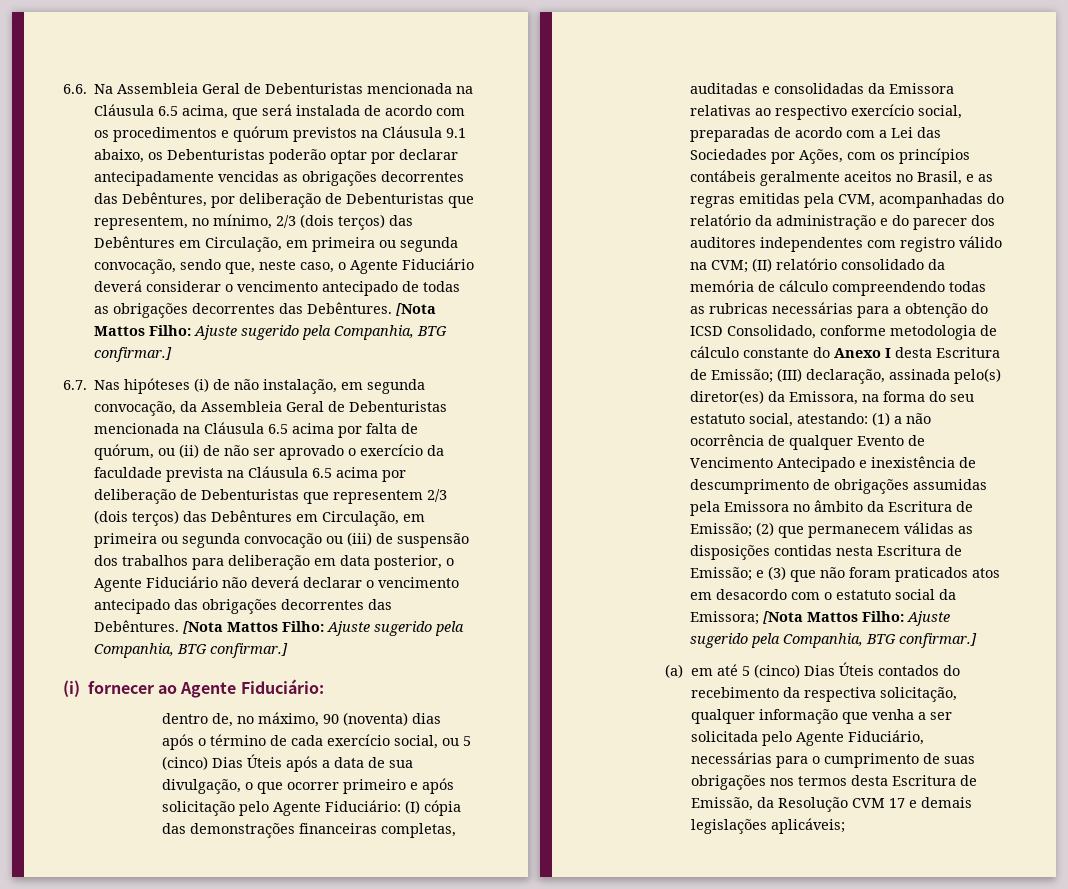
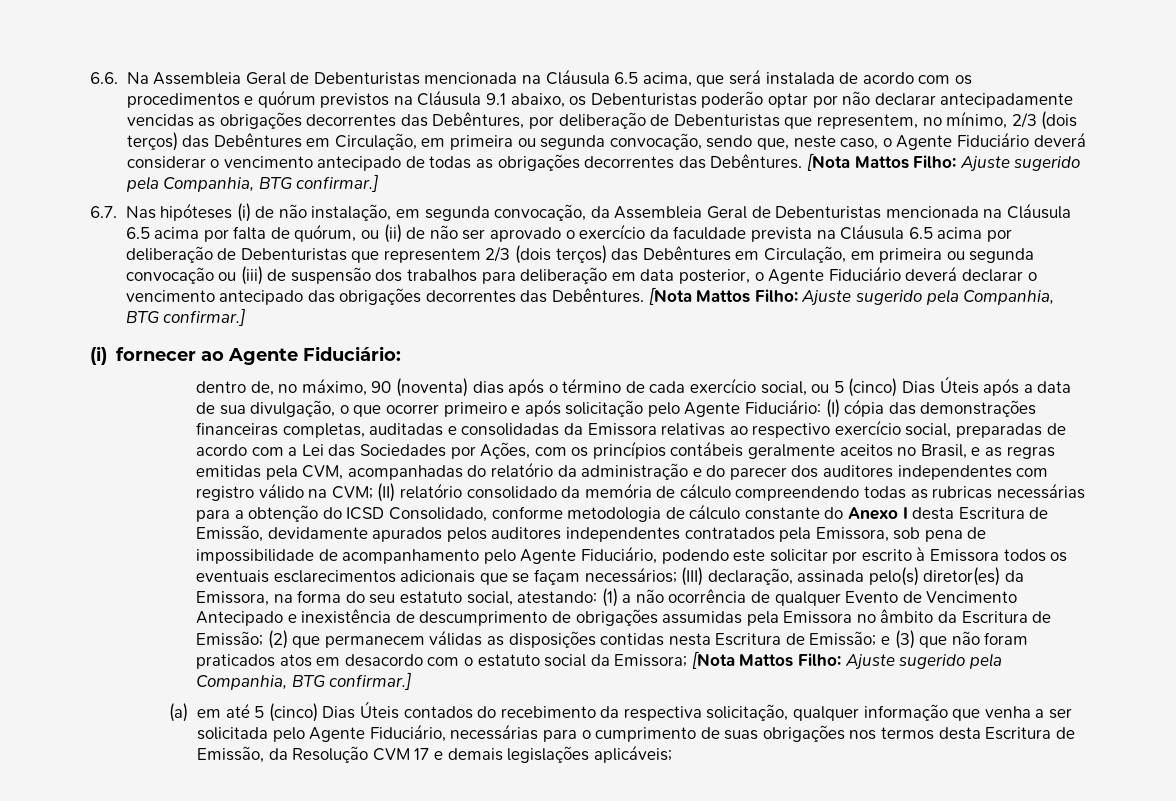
- 6.6. Na Assembleia Geral de Debenturistas mencionada na Cláusula 6.5 acima, que será instalada de acordo com os procedimentos e quórum previstos na Cláusula 9.1 abaixo, os Debenturistas poderão optar por declarar antecipadamente vencidas as obrigações decorrentes das Debêntures, por deliberação de Debenturistas que representem, no mínimo, 2/3 (dois terços) das Debêntures em Circulação, em primeira ou segunda convocação, sendo que, neste caso, o Agente Fiduciário deverá considerar o vencimento antecipado de todas as obrigações decorrentes das Debêntures.
+ 6.6. Na Assembleia Geral de Debenturistas mencionada na Cláusula 6.5 acima, que será instalada de acordo com os procedimentos e quórum previstos na Cláusula 9.1 abaixo, os Debenturistas poderão optar por não declarar antecipadamente vencidas as obrigações decorrentes das Debêntures, por deliberação de Debenturistas que representem, no mínimo, 2/3 (dois terços) das Debêntures em Circulação, em primeira ou segunda convocação, sendo que, neste caso, o Agente Fiduciário deverá considerar o vencimento antecipado de todas as obrigações decorrentes das Debêntures.
- 6.7. Nas hipóteses (i) de não instalação, em segunda convocação, da Assembleia Geral de Debenturistas mencionada na Cláusula 6.5 acima por falta de quórum, ou (ii) de não ser aprovado o exercício da faculdade prevista na Cláusula 6.5 acima por deliberação de Debenturistas que representem 2/3 (dois terços) das Debêntures em Circulação, em primeira ou segunda convocação ou (iii) de suspensão dos trabalhos para deliberação em data posterior, o Agente Fiduciário não deverá declarar o vencimento antecipado das obrigações decorrentes das Debêntures.
+ 6.7. Nas hipóteses (i) de não instalação, em segunda convocação, da Assembleia Geral de Debenturistas mencionada na Cláusula 6.5 acima por falta de quórum, ou (ii) de não ser aprovado o exercício da faculdade prevista na Cláusula 6.5 acima por deliberação de Debenturistas que representem 2/3 (dois terços) das Debêntures em Circulação, em primeira ou segunda convocação ou (iii) de suspensão dos trabalhos para deliberação em data posterior, o Agente Fiduciário deverá declarar o vencimento antecipado das obrigações decorrentes das Debêntures.
- (II) relatório consolidado da memória de cálculo compreendendo todas as rubricas necessárias para a obtenção do ICSD Consolidado, conforme metodologia de cálculo constante do Anexo I desta Escritura de Emissão;
+ (II) relatório consolidado da memória de cálculo compreendendo todas as rubricas necessárias para a obtenção do ICSD Consolidado, conforme metodologia de cálculo constante do Anexo I desta Escritura de Emissão, devidamente apurados pelos auditores independentes contratados pela Emissora, sob pena de impossibilidade de acompanhamento pelo Agente Fiduciário, podendo este solicitar por escrito à Emissora todos os eventuais esclarecimentos adicionais que se façam necessários;

